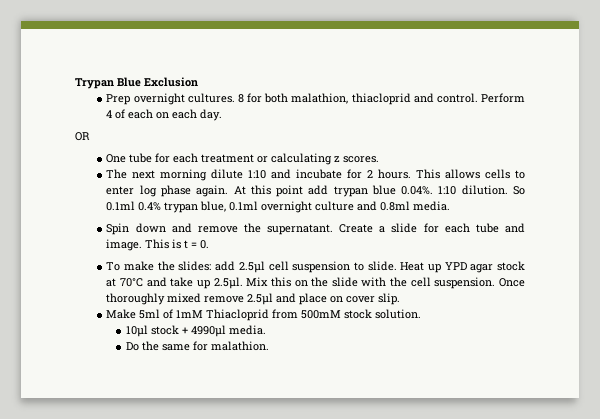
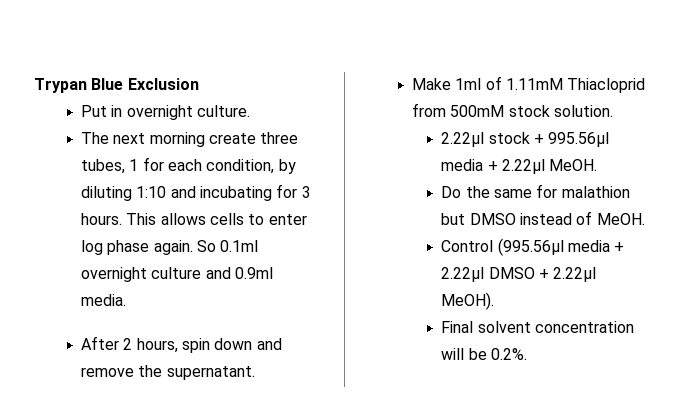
- Prep overnight cultures. 8 for both malathion, thiacloprid and control. Perform 4 of each on each day.
- OR
- One tube for each treatment or calculating z scores.
- The next morning dilute 1:10 and incubate for 2 hours.
+ Put in overnight culture.
+ The next morning create three tubes, 1 for each condition, by diluting 1:10 and incubating for 3 hours.
- At this point add trypan blue 0.04%. 1:10 dilution. So 0.1ml 0.4% trypan blue, 0.1ml overnight culture and 0.8ml media.
- Spin down and remove the supernatant. Create a slide for each tube and image. This is t = 0.
- To make the slides: add 2.5µl cell suspension to slide. Heat up YPD agar stock at 70°C and take up 2.5µl. Mix this on the slide with the cell suspension. Once thoroughly mixed remove 2.5µl and place on cover slip.
- Make 5ml of 1mM Thiacloprid from 500mM stock solution.
+ So 0.1ml overnight culture and 0.9ml media.
+ After 2 hours, spin down and remove the supernatant.
+ Make 1ml of 1.11mM Thiacloprid from 500mM stock solution.
- 10µl stock + 4990µl media.
+ 2.22µl stock + 995.56µl media + 2.22µl MeOH.
- Do the same for malathion.
+ Do the same for malathion but DMSO instead of MeOH.
+ Control (995.56µl media + 2.22µl DMSO + 2.22µl MeOH).
+ Final solvent concentration will be 0.2%.

